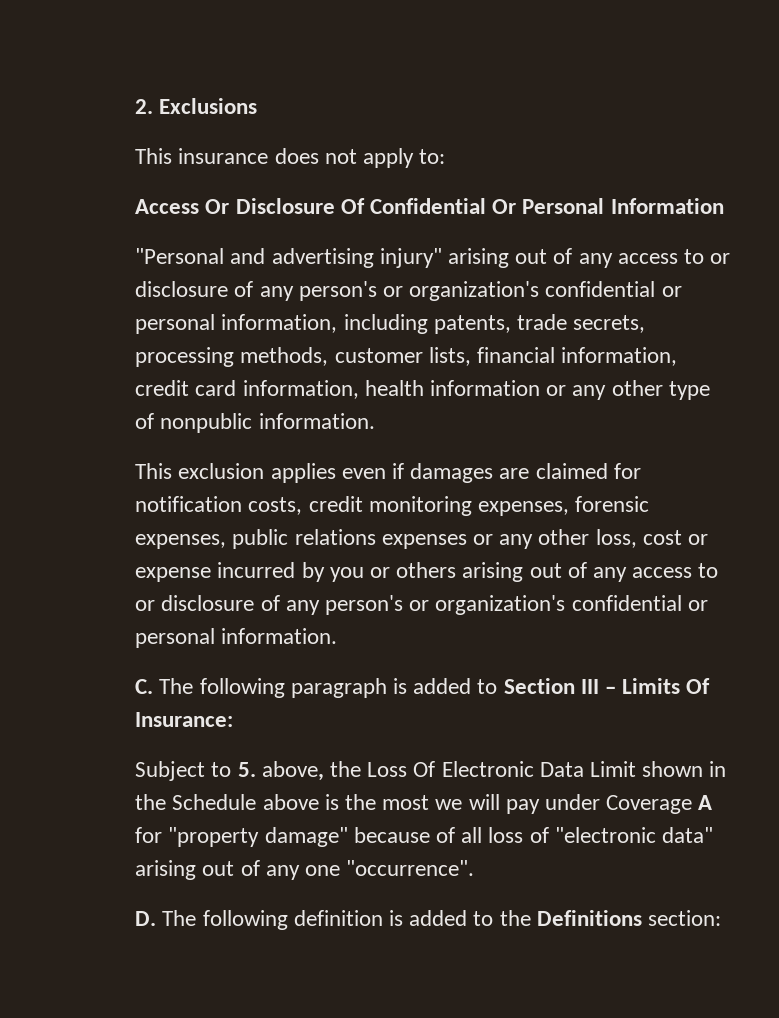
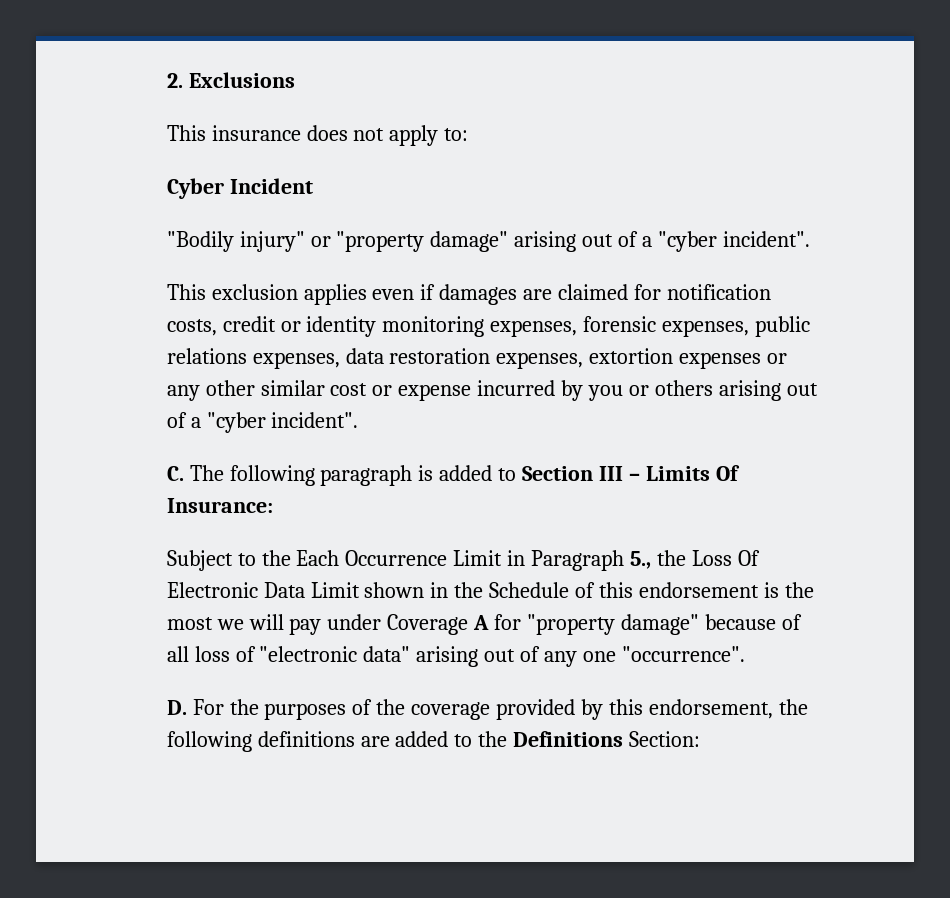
- Access Or Disclosure Of Confidential Or Personal Information
- "Personal and advertising injury" arising out of any access to or disclosure of any person's or organization's confidential or personal information, including patents, trade secrets, processing methods, customer lists, financial information, credit card information, health information or any other type of nonpublic information.
+ Cyber Incident
+ "Bodily injury" or "property damage" arising out of a "cyber incident".
- This exclusion applies even if damages are claimed for notification costs, credit monitoring expenses, forensic expenses, public relations expenses or any other loss, cost or expense incurred by you or others arising out of any access to or disclosure of any person's or organization's confidential or personal information.
+ This exclusion applies even if damages are claimed for notification costs, credit or identity monitoring expenses, forensic expenses, public relations expenses, data restoration expenses, extortion expenses or any other similar cost or expense incurred by you or others arising out of a "cyber incident".
- Subject to 5. above, the Loss Of Electronic Data Limit shown in the Schedule above is the most we will pay under Coverage A for "property damage" because of all loss of "electronic data" arising out of any one "occurrence".
+ Subject to the Each Occurrence Limit in Paragraph 5., the Loss Of Electronic Data Limit shown in the Schedule of this endorsement is the most we will pay under Coverage A for "property damage" because of all loss of "electronic data" arising out of any one "occurrence".
- D. The following definition is added to the Definitions section:
+ D. For the purposes of the coverage provided by this endorsement, the following definitions are added to the Definitions Section:

